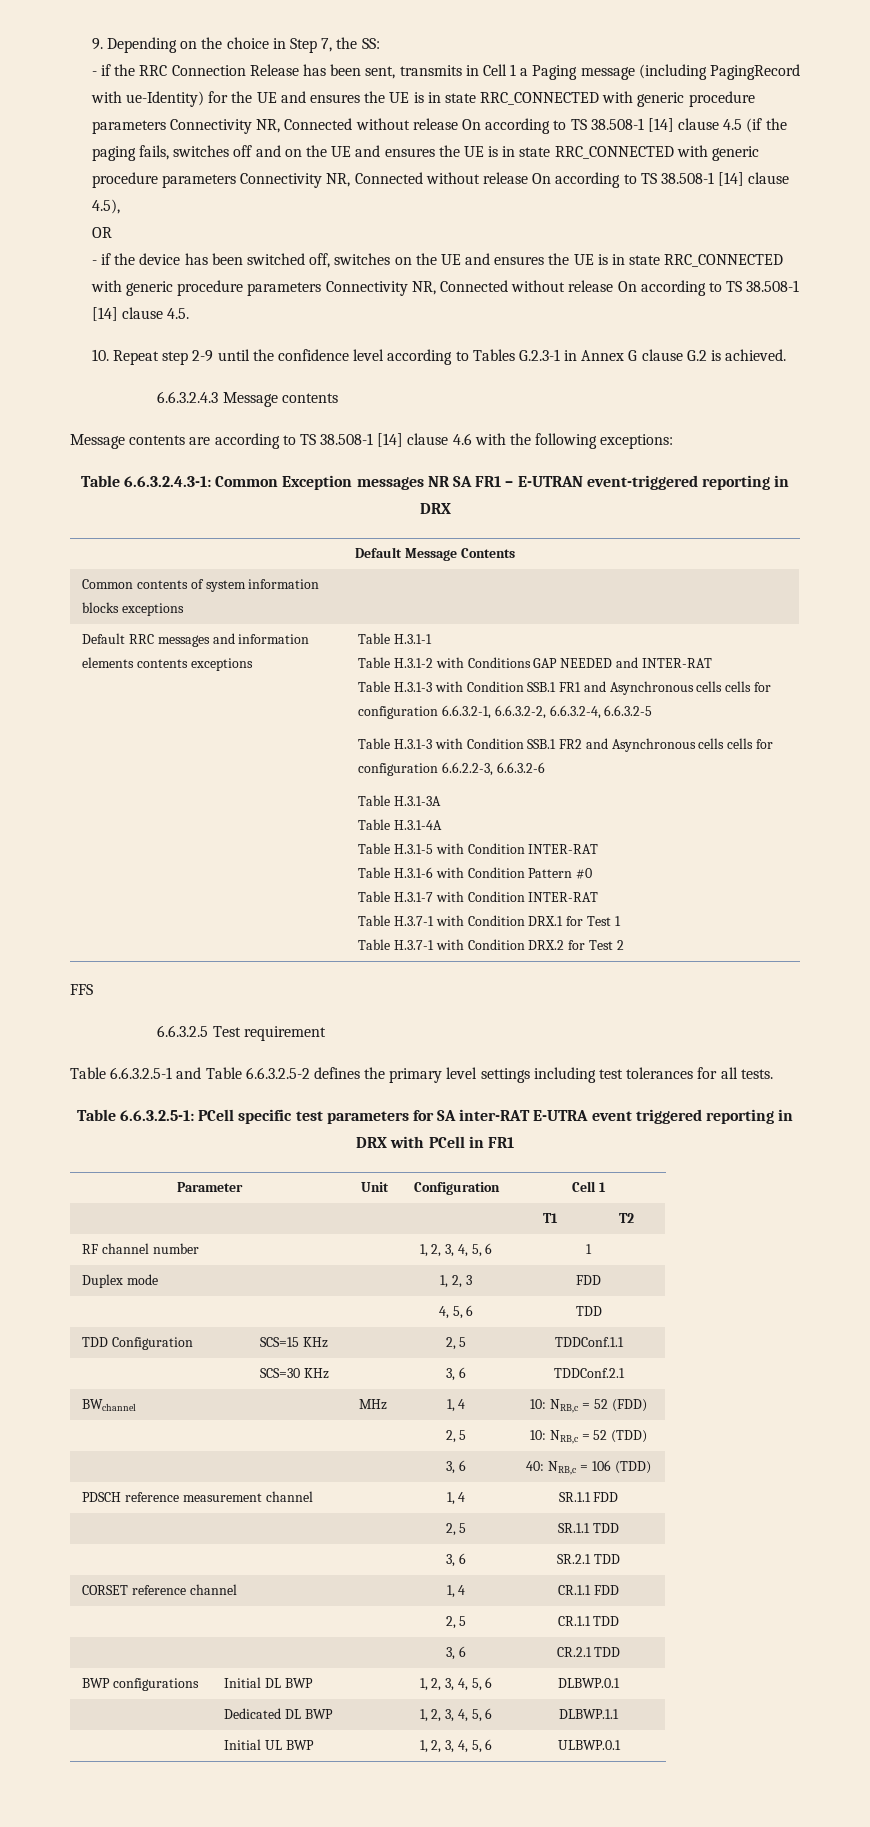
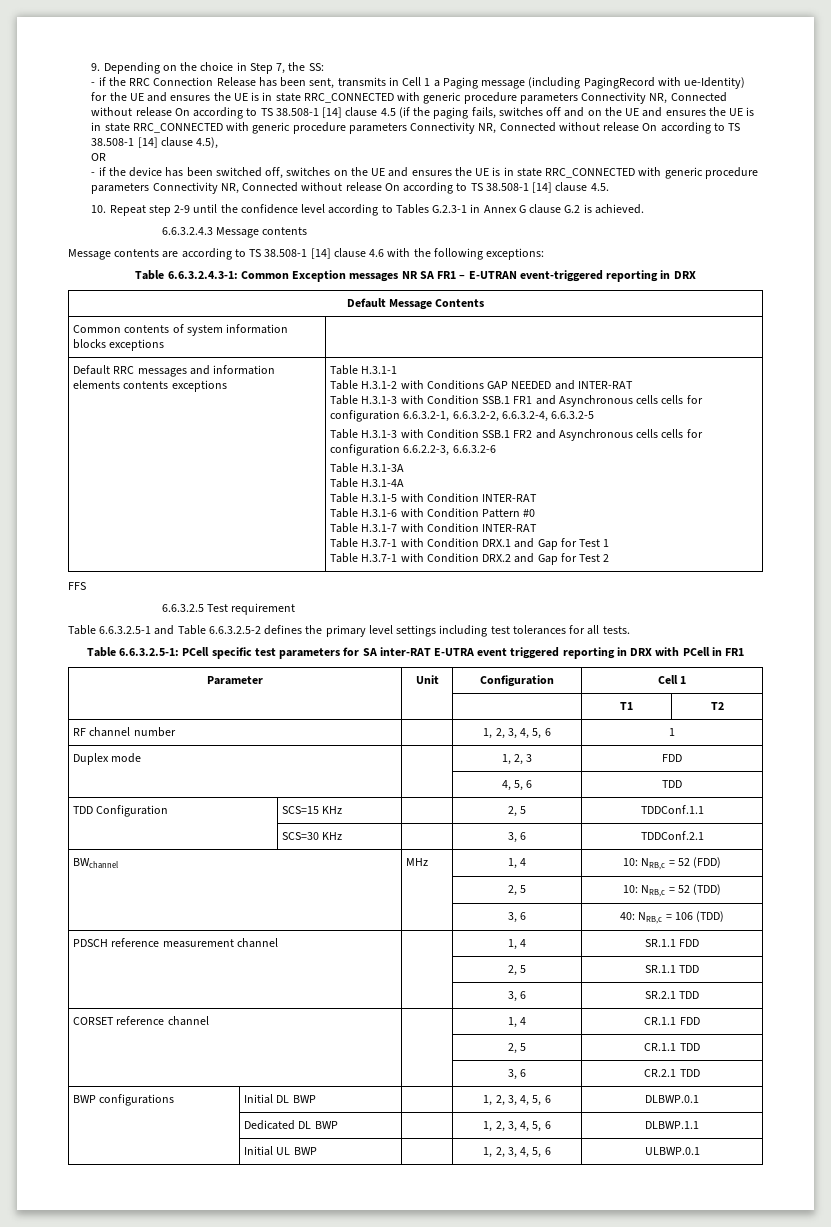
- Table H.3.7-1 with Condition DRX.1 for Test 1
+ Table H.3.7-1 with Condition DRX.1 and Gap for Test 1
- Table H.3.7-1 with Condition DRX.2 for Test 2
+ Table H.3.7-1 with Condition DRX.2 and Gap for Test 2

